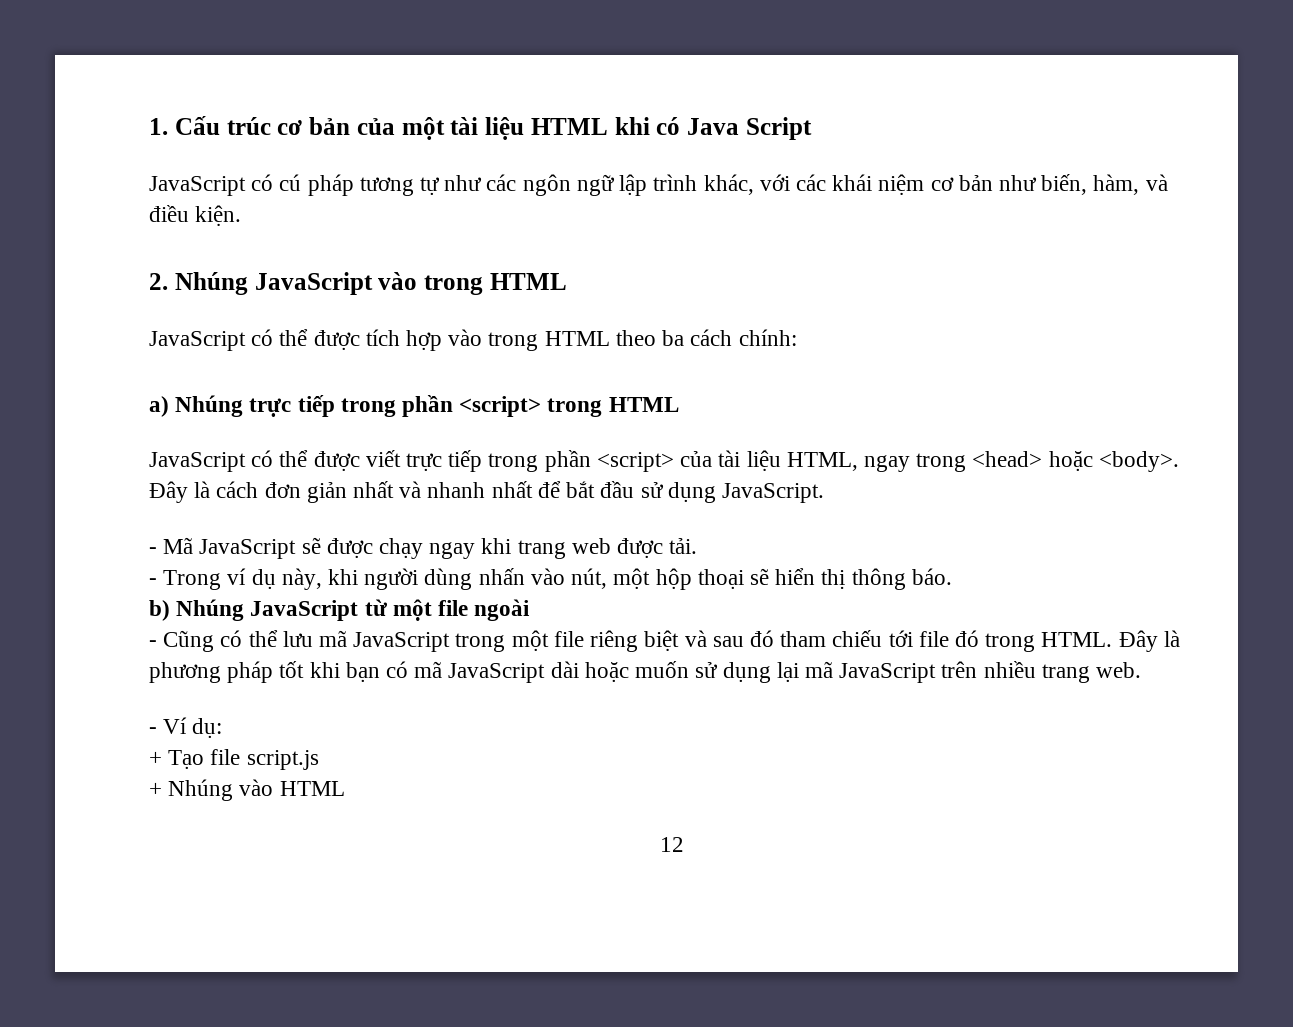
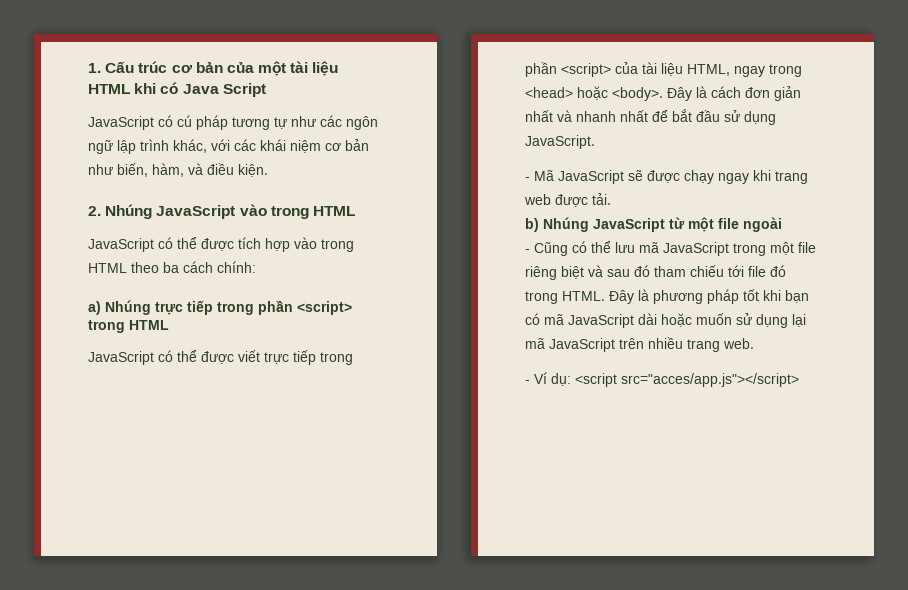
- - Trong ví dụ này, khi người dùng nhấn vào nút, một hộp thoại sẽ hiển thị thông báo.
- - Ví dụ:
- + Tạo file script.js
- + Nhúng vào HTML
- 12
+ - Ví dụ: <script src="acces/app.js"></script>

